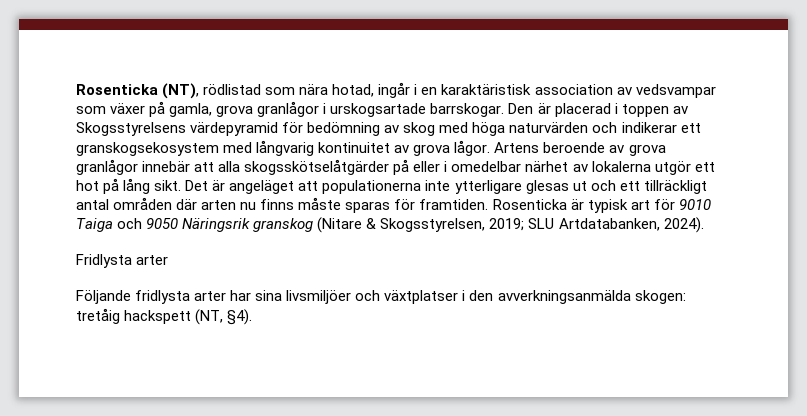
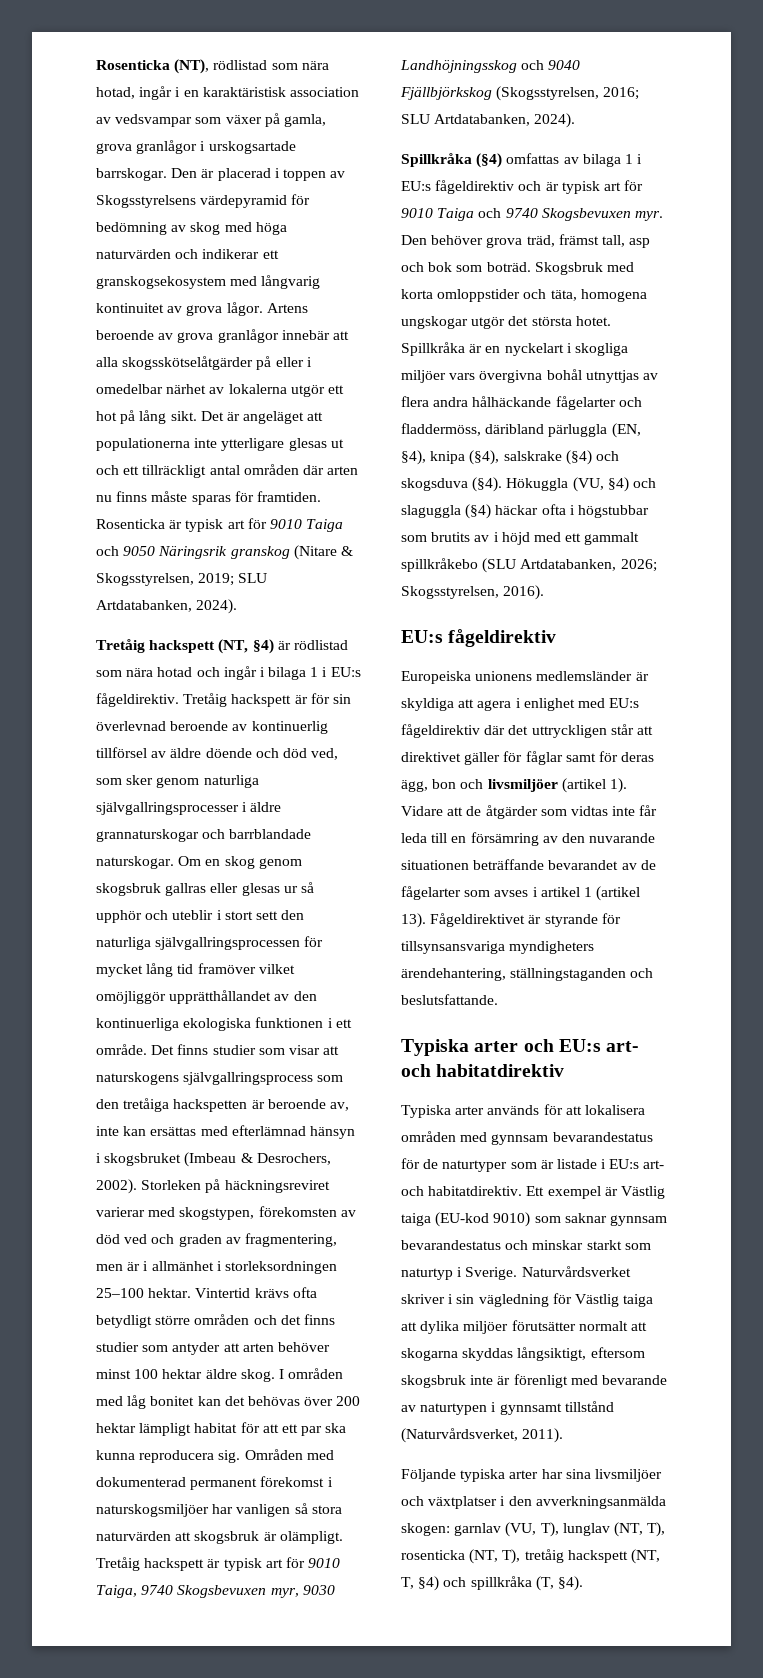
- Fridlysta arter
+ Tretåig hackspett (NT, §4) är rödlistad som nära hotad och ingår i bilaga 1 i EU:s fågeldirektiv. Tretåig hackspett är för sin överlevnad beroende av kontinuerlig tillförsel av äldre döende och död ved, som sker genom naturliga självgallringsprocesser i äldre grannaturskogar och barrblandade naturskogar. Om en skog genom skogsbruk gallras eller glesas ur så upphör och uteblir i stort sett den naturliga självgallringsprocessen för mycket lång tid framöver vilket omöjliggör upprätthållandet av den kontinuerliga ekologiska funktionen i ett område. Det finns studier som visar att naturskogens självgallringsprocess som den tretåiga hackspetten är beroende av, inte kan ersättas med efterlämnad hänsyn i skogsbruket (Imbeau & Desrochers, 2002). Storleken på häckningsreviret varierar med skogstypen, förekomsten av död ved och graden av fragmentering, men är i allmänhet i storleksordningen 25–100 hektar. Vintertid krävs ofta betydligt större områden och det finns studier som antyder att arten behöver minst 100 hektar äldre skog. I områden med låg bonitet kan det behövas över 200 hektar lämpligt habitat för att ett par ska kunna reproducera sig. Områden med dokumenterad permanent förekomst i naturskogsmiljöer har vanligen så stora naturvärden att skogsbruk är olämpligt. Tretåig hackspett är typisk art för 9010 Taiga, 9740 Skogsbevuxen myr, 9030 Landhöjningsskog och 9040 Fjällbjörkskog (Skogsstyrelsen, 2016; SLU Artdatabanken, 2024).
+ Spillkråka (§4) omfattas av bilaga 1 i EU:s fågeldirektiv och är typisk art för 9010 Taiga och 9740 Skogsbevuxen myr. Den behöver grova träd, främst tall, asp och bok som boträd. Skogsbruk med korta omloppstider och täta, homogena ungskogar utgör det största hotet. Spillkråka är en nyckelart i skogliga miljöer vars övergivna bohål utnyttjas av flera andra hålhäckande fågelarter och fladdermöss, däribland pärluggla (EN, §4), knipa (§4), salskrake (§4) och skogsduva (§4). Hökuggla (VU, §4) och slaguggla (§4) häckar ofta i högstubbar som brutits av i höjd med ett gammalt spillkråkebo (SLU Artdatabanken, 2026; Skogsstyrelsen, 2016).
+ EU:s fågeldirektiv
+ Europeiska unionens medlemsländer är skyldiga att agera i enlighet med EU:s fågeldirektiv där det uttryckligen står att direktivet gäller för fåglar samt för deras ägg, bon och livsmiljöer (artikel 1). Vidare att de åtgärder som vidtas inte får leda till en försämring av den nuvarande situationen beträffande bevarandet av de fågelarter som avses i artikel 1 (artikel 13). Fågeldirektivet är styrande för tillsynsansvariga myndigheters ärendehantering, ställningstaganden och beslutsfattande.
+ Typiska arter och EU:s art- och habitatdirektiv
+ Typiska arter används för att lokalisera områden med gynnsam bevarandestatus för de naturtyper som är listade i EU:s art- och habitatdirektiv. Ett exempel är Västlig taiga (EU-kod 9010) som saknar gynnsam bevarandestatus och minskar starkt som naturtyp i Sverige. Naturvårdsverket skriver i sin vägledning för Västlig taiga att dylika miljöer förutsätter normalt att skogarna skyddas långsiktigt, eftersom skogsbruk inte är förenligt med bevarande av naturtypen i gynnsamt tillstånd (Naturvårdsverket, 2011).
- Följande fridlysta arter har sina livsmiljöer och växtplatser i den avverkningsanmälda skogen: tretåig hackspett (NT, §4).
+ Följande typiska arter har sina livsmiljöer och växtplatser i den avverkningsanmälda skogen: garnlav (VU, T), lunglav (NT, T), rosenticka (NT, T), tretåig hackspett (NT, T, §4) och spillkråka (T, §4).

